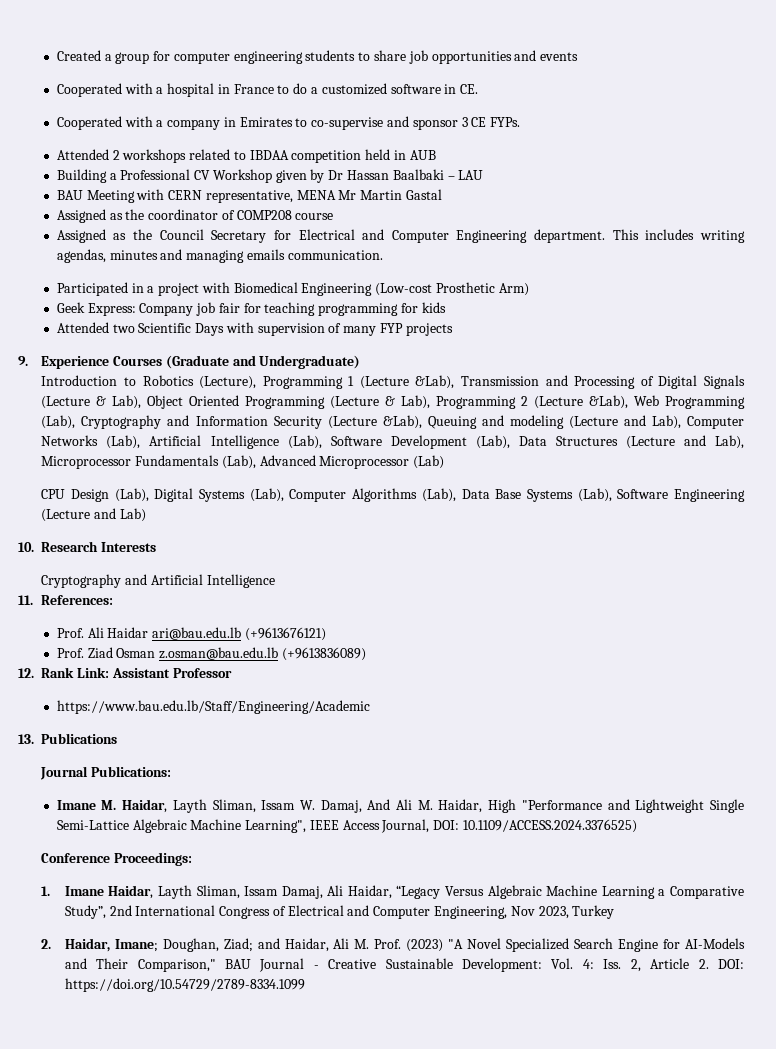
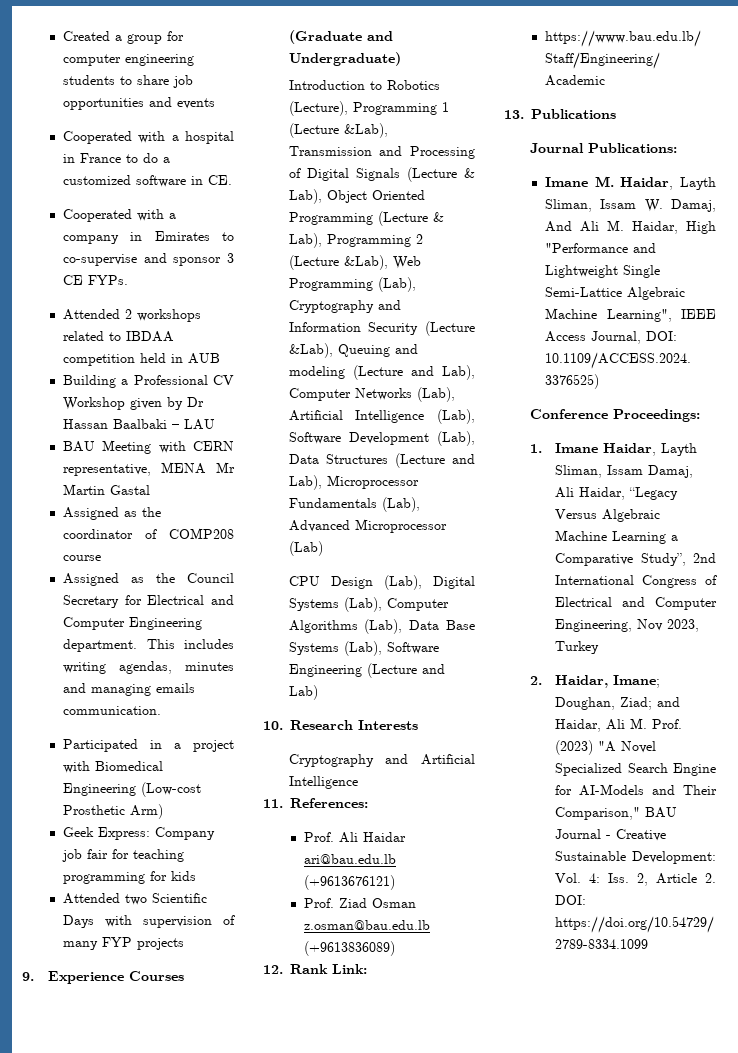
- 12. Rank Link: Assistant Professor
+ 12. Rank Link:

